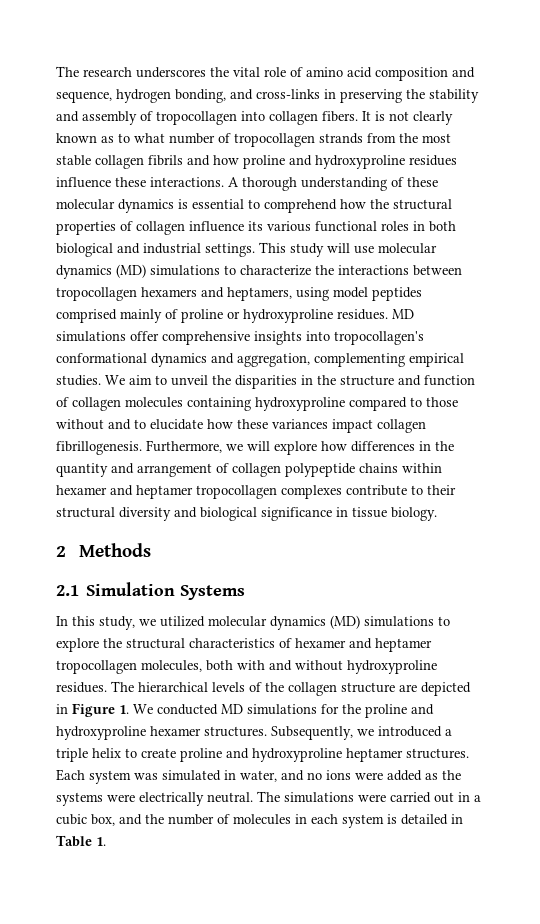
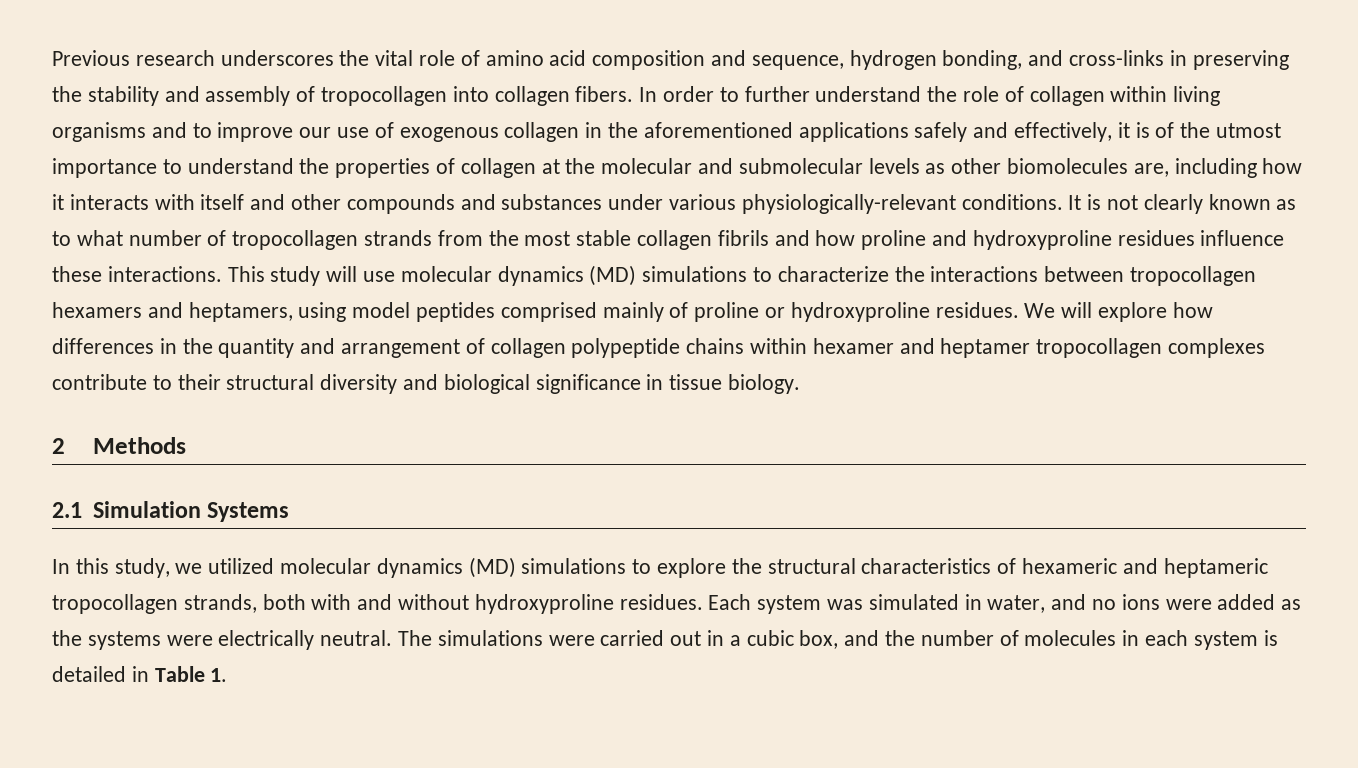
- The research underscores the vital role of amino acid composition and sequence, hydrogen bonding, and cross-links in preserving the stability and assembly of tropocollagen into collagen fibers.
+ Previous research underscores the vital role of amino acid composition and sequence, hydrogen bonding, and cross-links in preserving the stability and assembly of tropocollagen into collagen fibers.
+ In order to further understand the role of collagen within living organisms and to improve our use of exogenous collagen in the aforementioned applications safely and effectively, it is of the utmost importance to understand the properties of collagen at the molecular and submolecular levels as other biomolecules are, including how it interacts with itself and other compounds and substances under various physiologically-relevant conditions.
- A thorough understanding of these molecular dynamics is essential to comprehend how the structural properties of collagen influence its various functional roles in both biological and industrial settings.
- MD simulations offer comprehensive insights into tropocollagen's conformational dynamics and aggregation, complementing empirical studies. We aim to unveil the disparities in the structure and function of collagen molecules containing hydroxyproline compared to those without and to elucidate how these variances impact collagen fibrillogenesis. Furthermore, we will explore how differences in the quantity and arrangement of collagen polypeptide chains within hexamer and heptamer tropocollagen complexes contribute to their structural diversity and biological significance in tissue biology.
+ We will explore how differences in the quantity and arrangement of collagen polypeptide chains within hexamer and heptamer tropocollagen complexes contribute to their structural diversity and biological significance in tissue biology.
- In this study, we utilized molecular dynamics (MD) simulations to explore the structural characteristics of hexamer and heptamer tropocollagen molecules, both with and without hydroxyproline residues.
+ In this study, we utilized molecular dynamics (MD) simulations to explore the structural characteristics of hexameric and heptameric tropocollagen strands, both with and without hydroxyproline residues.
- The hierarchical levels of the collagen structure are depicted in Figure 1. We conducted MD simulations for the proline and hydroxyproline hexamer structures. Subsequently, we introduced a triple helix to create proline and hydroxyproline heptamer structures.

